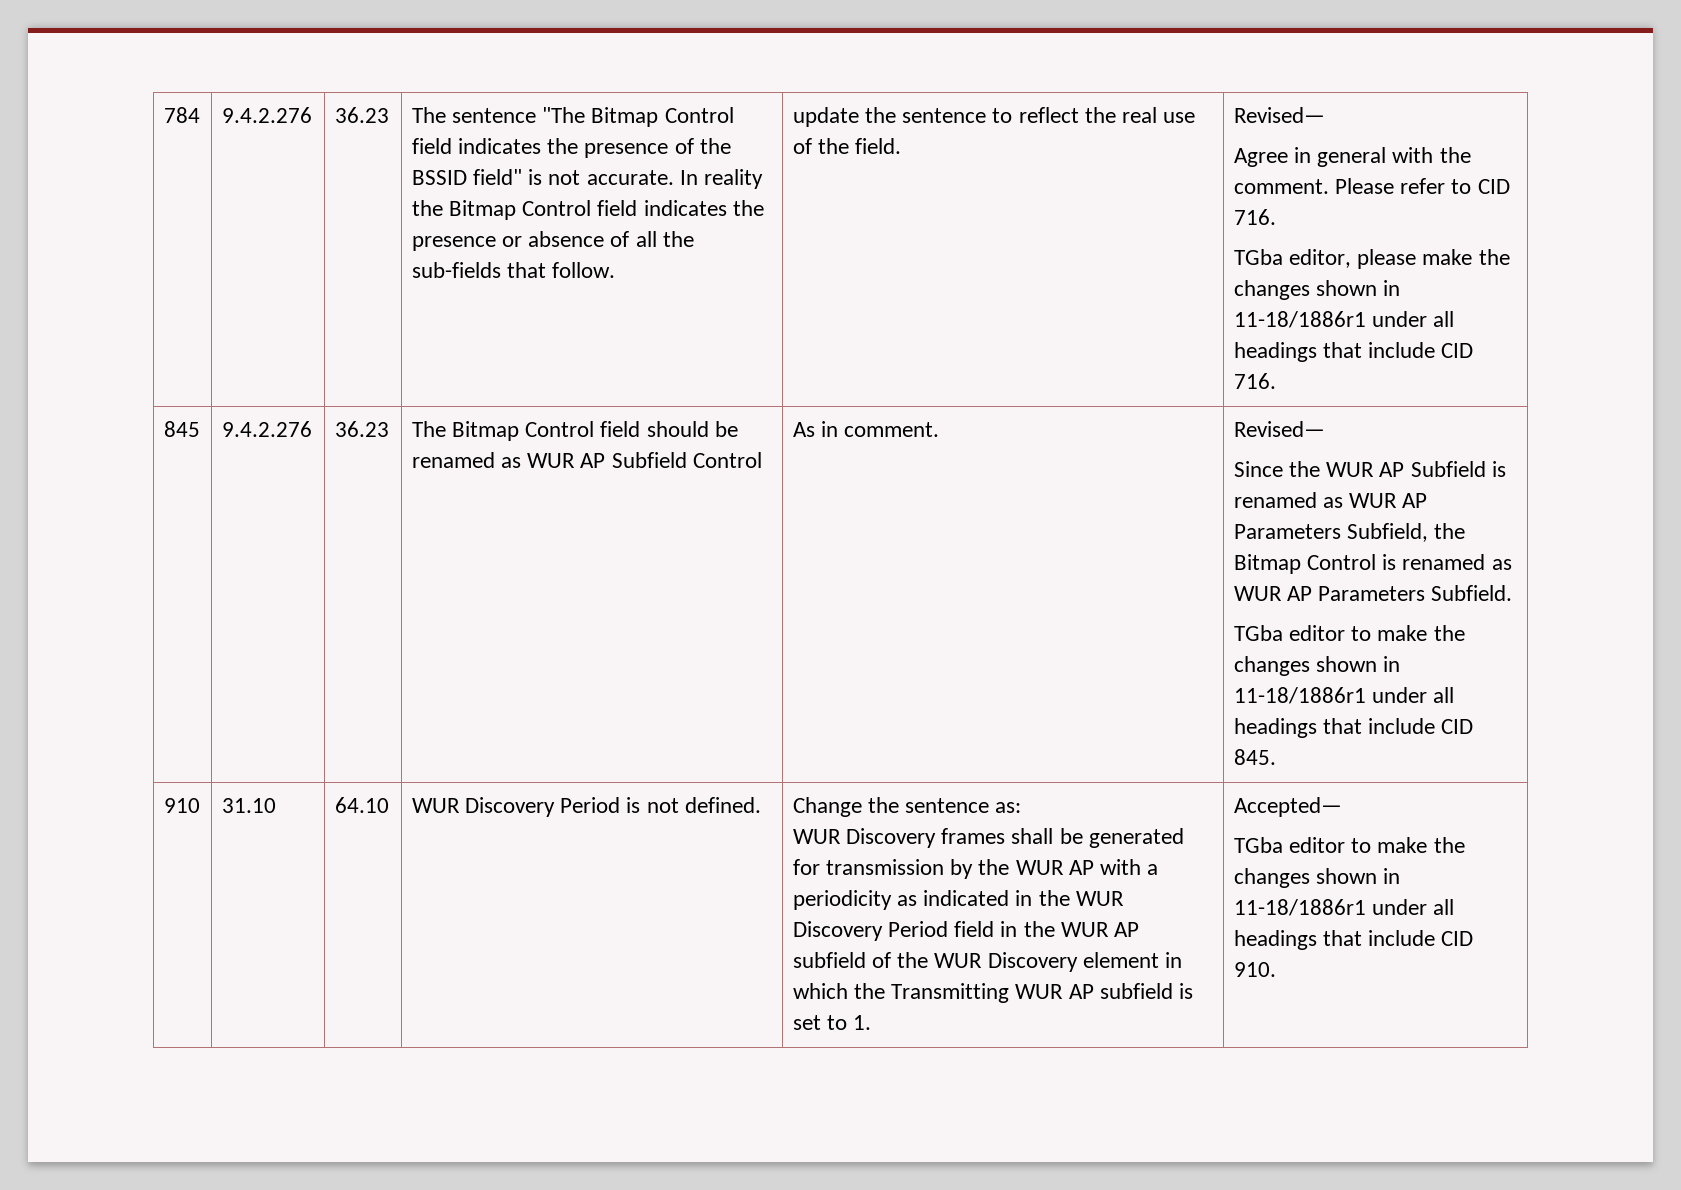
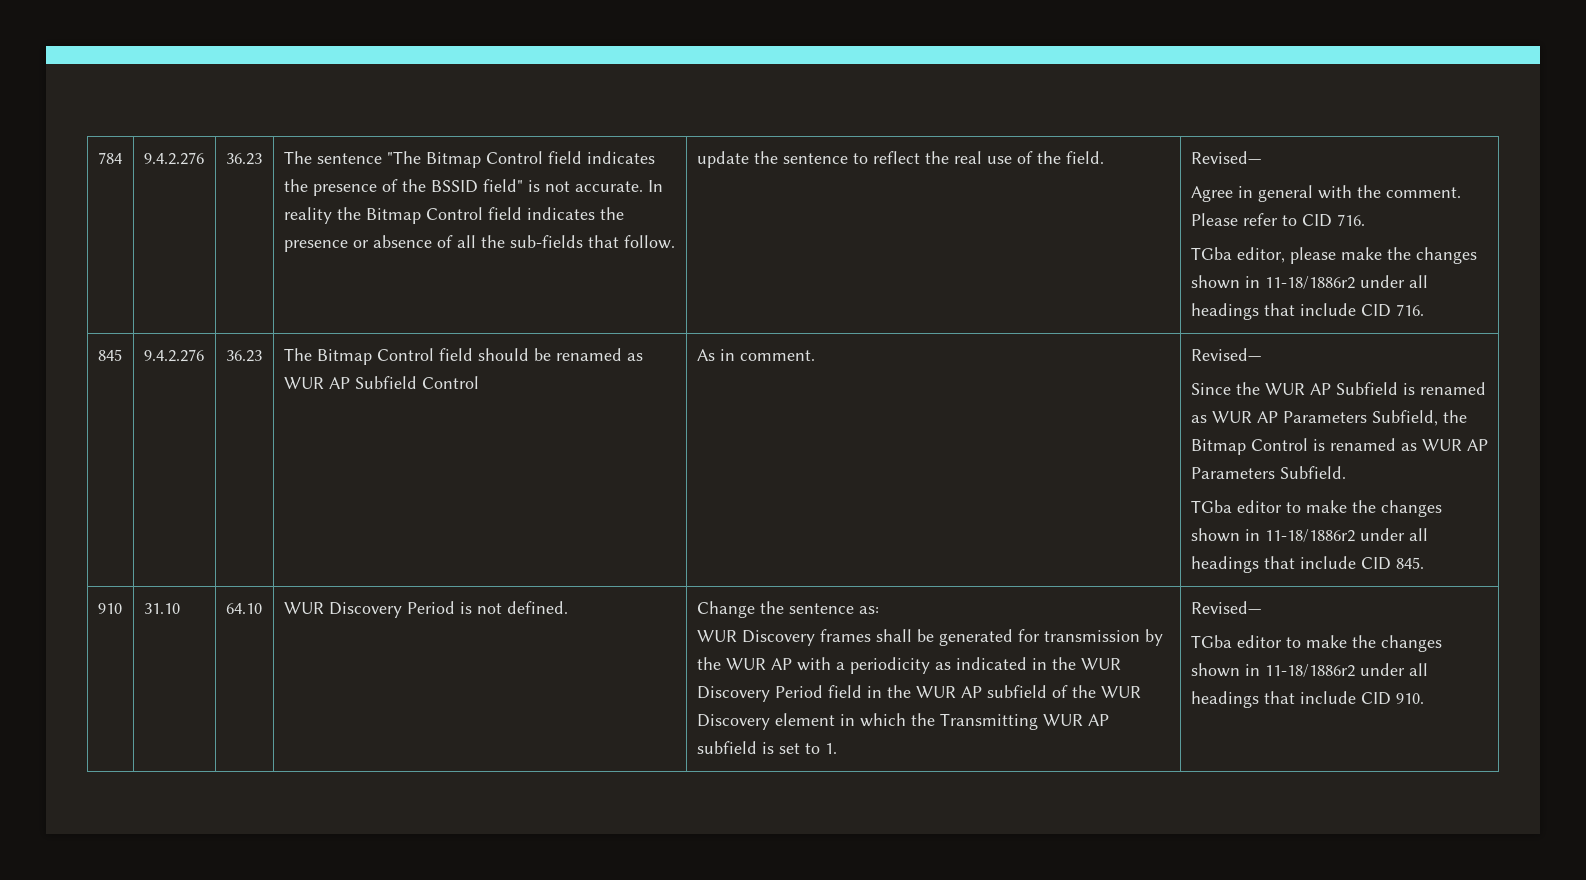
- TGba editor, please make the changes shown in 11-18/1886r1 under all headings that include CID 716.
+ TGba editor, please make the changes shown in 11-18/1886r2 under all headings that include CID 716.
- TGba editor to make the changes shown in 11-18/1886r1 under all headings that include CID 845.
+ TGba editor to make the changes shown in 11-18/1886r2 under all headings that include CID 845.
- WUR Discovery frames shall be generated for transmission by the WUR AP with a periodicity as indicated in the WUR Discovery Period field in the WUR AP subfield of the WUR Discovery element in which the Transmitting WUR AP subfield is set to 1. | Accepted—
- TGba editor to make the changes shown in 11-18/1886r1 under all headings that include CID 910.
+ WUR Discovery frames shall be generated for transmission by the WUR AP with a periodicity as indicated in the WUR Discovery Period field in the WUR AP subfield of the WUR Discovery element in which the Transmitting WUR AP subfield is set to 1. | Revised—
+ TGba editor to make the changes shown in 11-18/1886r2 under all headings that include CID 910.

